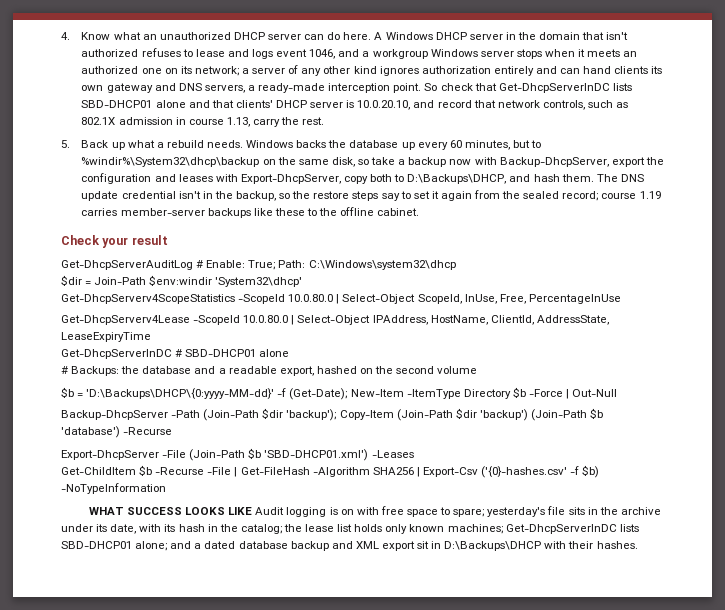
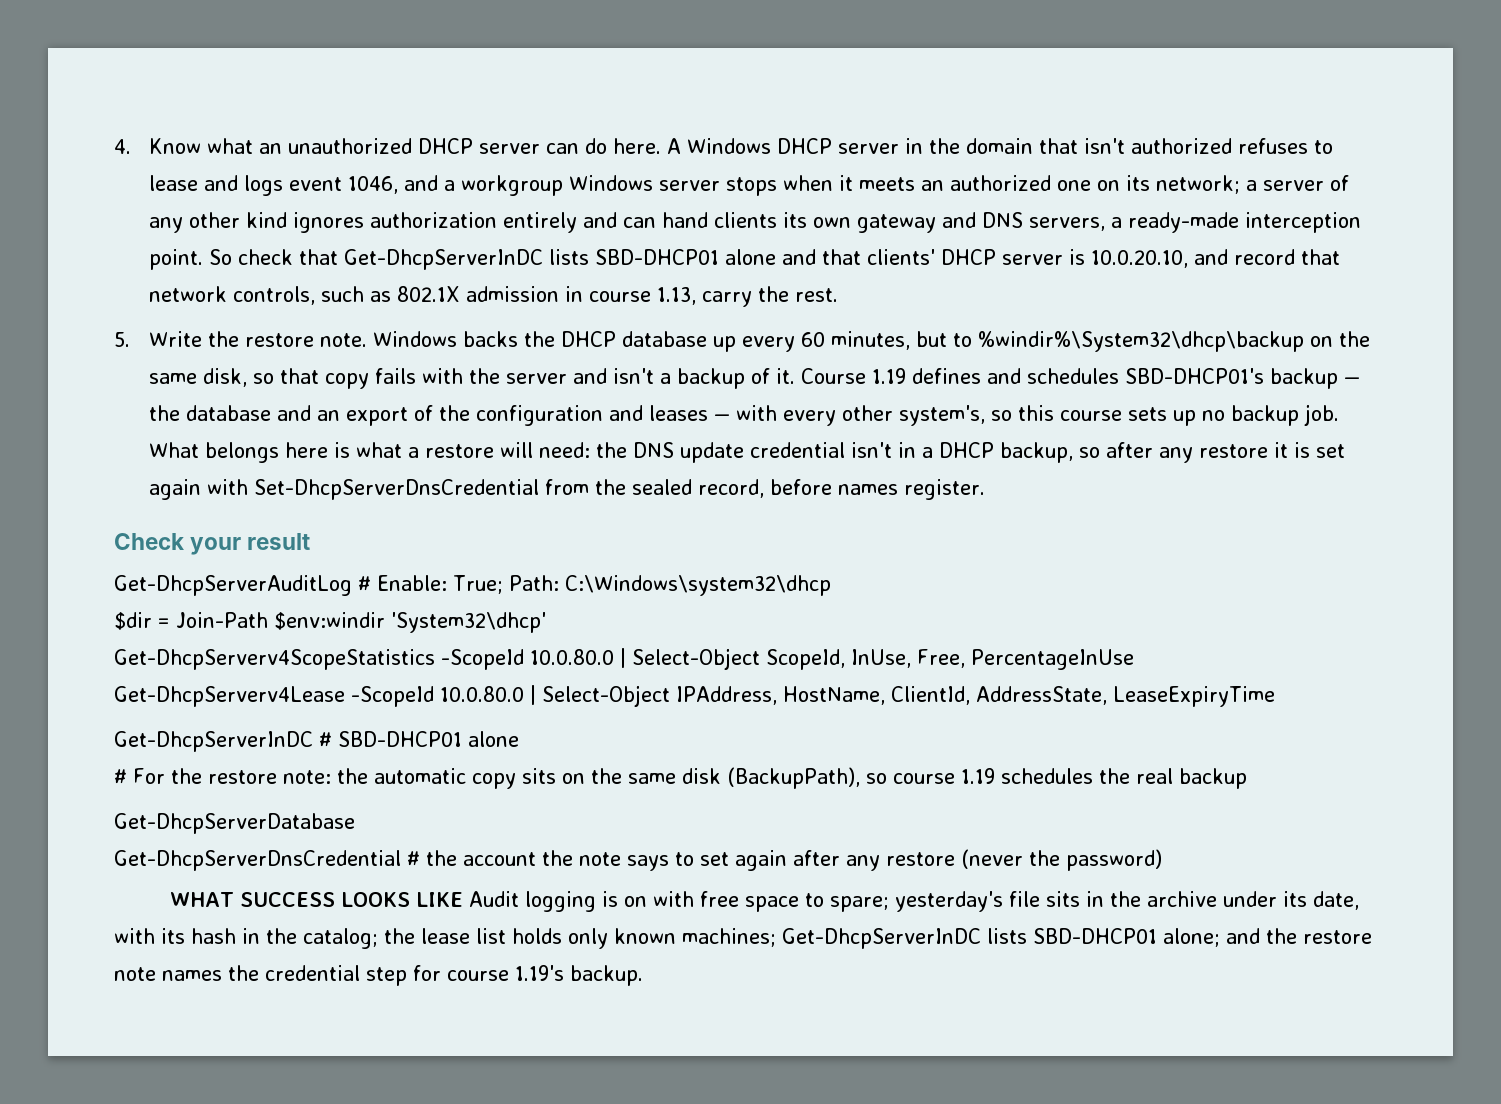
- 5. Back up what a rebuild needs.
+ 5. Write the restore note.
- Windows backs the database up every 60 minutes, but to %windir%\System32\dhcp\backup on the same disk, so take a backup now with Backup-DhcpServer, export the configuration and leases with Export-DhcpServer, copy both to D:\Backups\DHCP, and hash them. The DNS update credential isn't in the backup, so the restore steps say to set it again from the sealed record; course 1.19 carries member-server backups like these to the offline cabinet.
+ Windows backs the DHCP database up every 60 minutes, but to %windir%\System32\dhcp\backup on the same disk, so that copy fails with the server and isn't a backup of it. Course 1.19 defines and schedules SBD-DHCP01's backup — the database and an export of the configuration and leases — with every other system's, so this course sets up no backup job. What belongs here is what a restore will need: the DNS update credential isn't in a DHCP backup, so after any restore it is set again with Set-DhcpServerDnsCredential from the sealed record, before names register.
- # Backups: the database and a readable export, hashed on the second volume
- $b = 'D:\Backups\DHCP\{0:yyyy-MM-dd}' -f (Get-Date); New-Item -ItemType Directory $b -Force | Out-Null
- Backup-DhcpServer -Path (Join-Path $dir 'backup'); Copy-Item (Join-Path $dir 'backup') (Join-Path $b 'database') -Recurse
- Export-DhcpServer -File (Join-Path $b 'SBD-DHCP01.xml') -Leases
- Get-ChildItem $b -Recurse -File | Get-FileHash -Algorithm SHA256 | Export-Csv ('{0}-hashes.csv' -f $b) -NoTypeInformation
+ # For the restore note: the automatic copy sits on the same disk (BackupPath), so course 1.19 schedules the real backup
+ Get-DhcpServerDatabase
+ Get-DhcpServerDnsCredential # the account the note says to set again after any restore (never the password)
- WHAT SUCCESS LOOKS LIKE Audit logging is on with free space to spare; yesterday's file sits in the archive under its date, with its hash in the catalog; the lease list holds only known machines; Get-DhcpServerInDC lists SBD-DHCP01 alone; and a dated database backup and XML export sit in D:\Backups\DHCP with their hashes.
+ WHAT SUCCESS LOOKS LIKE Audit logging is on with free space to spare; yesterday's file sits in the archive under its date, with its hash in the catalog; the lease list holds only known machines; Get-DhcpServerInDC lists SBD-DHCP01 alone; and the restore note names the credential step for course 1.19's backup.

